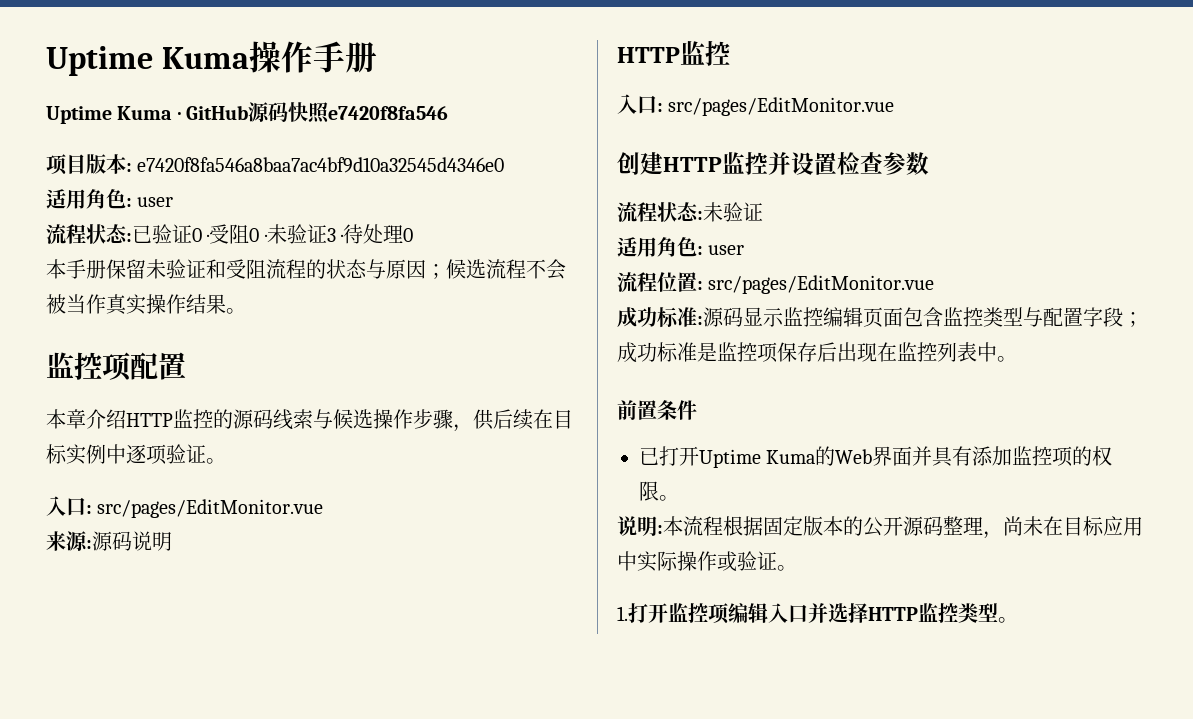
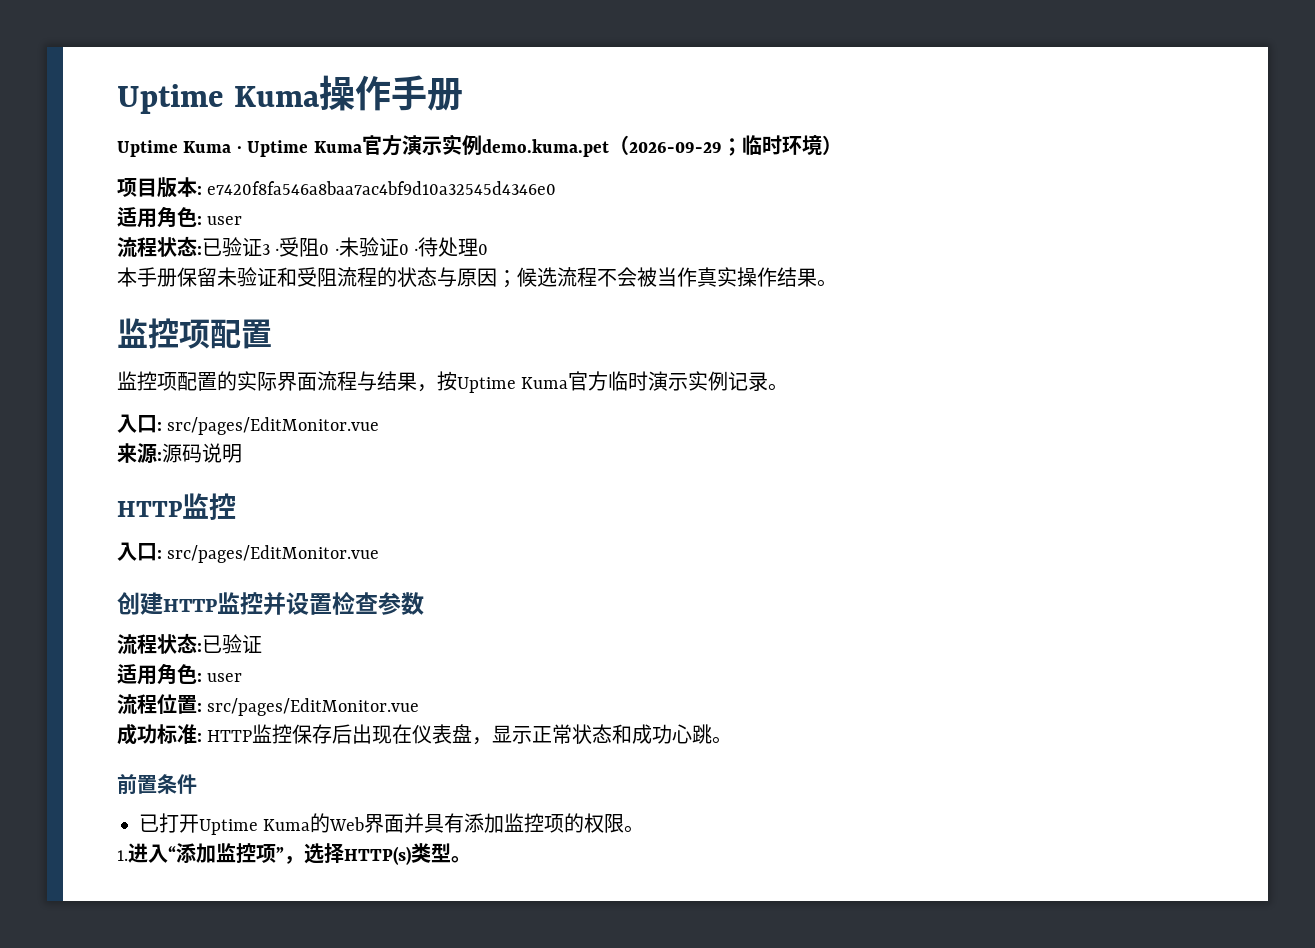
- Uptime Kuma · GitHub源码快照e7420f8fa546
+ Uptime Kuma · Uptime Kuma官方演示实例demo.kuma.pet（2026-09-29；临时环境）
- 流程状态:已验证0 ·受阻0 ·未验证3 ·待处理0
+ 流程状态:已验证3 ·受阻0 ·未验证0 ·待处理0
- 本章介绍HTTP监控的源码线索与候选操作步骤，供后续在目标实例中逐项验证。
+ 监控项配置的实际界面流程与结果，按Uptime Kuma官方临时演示实例记录。
  创建HTTP监控并设置检查参数
- 流程状态:未验证
+ 流程状态:已验证
- 成功标准:源码显示监控编辑页面包含监控类型与配置字段；成功标准是监控项保存后出现在监控列表中。
+ 成功标准: HTTP监控保存后出现在仪表盘，显示正常状态和成功心跳。
- 说明:本流程根据固定版本的公开源码整理，尚未在目标应用中实际操作或验证。
- 1.打开监控项编辑入口并选择HTTP监控类型。
+ 1.进入“添加监控项”，选择HTTP(s)类型。

